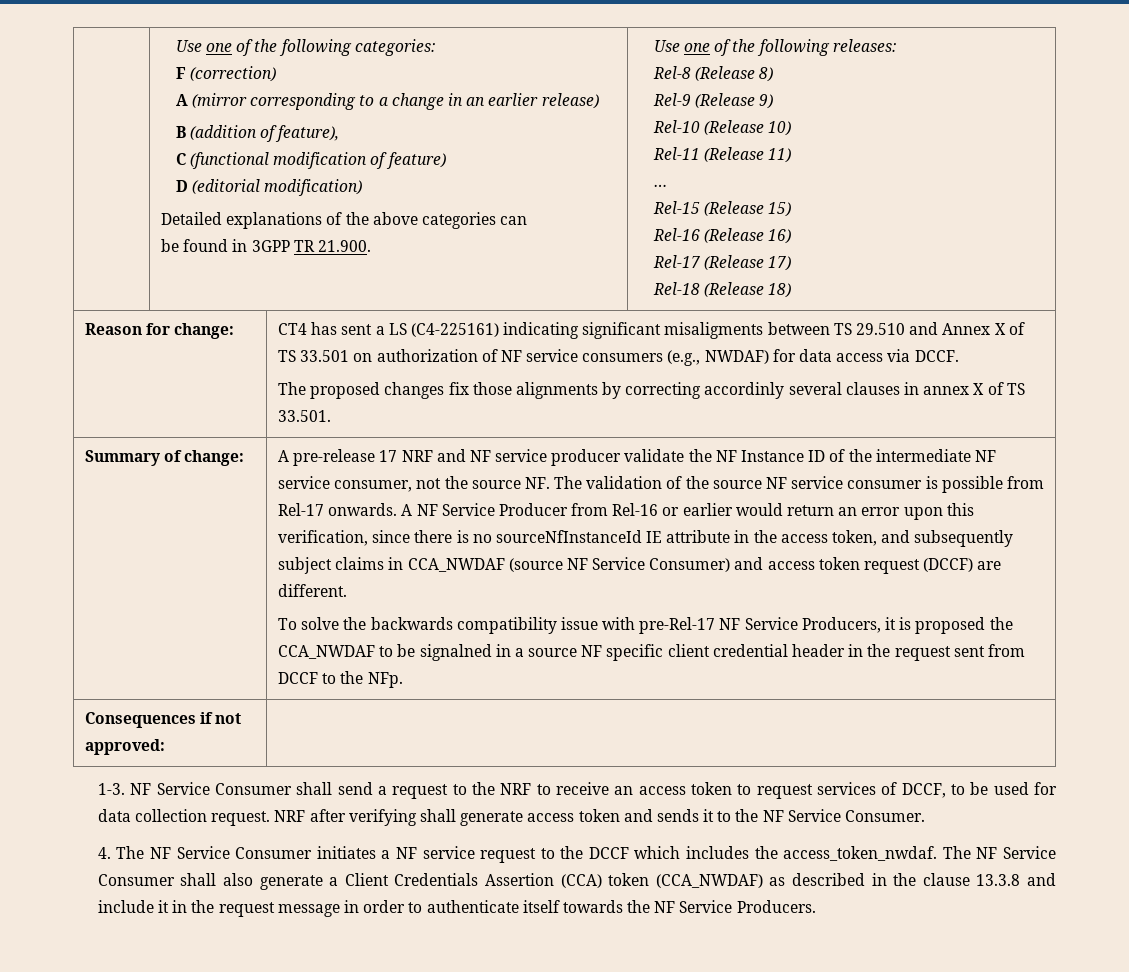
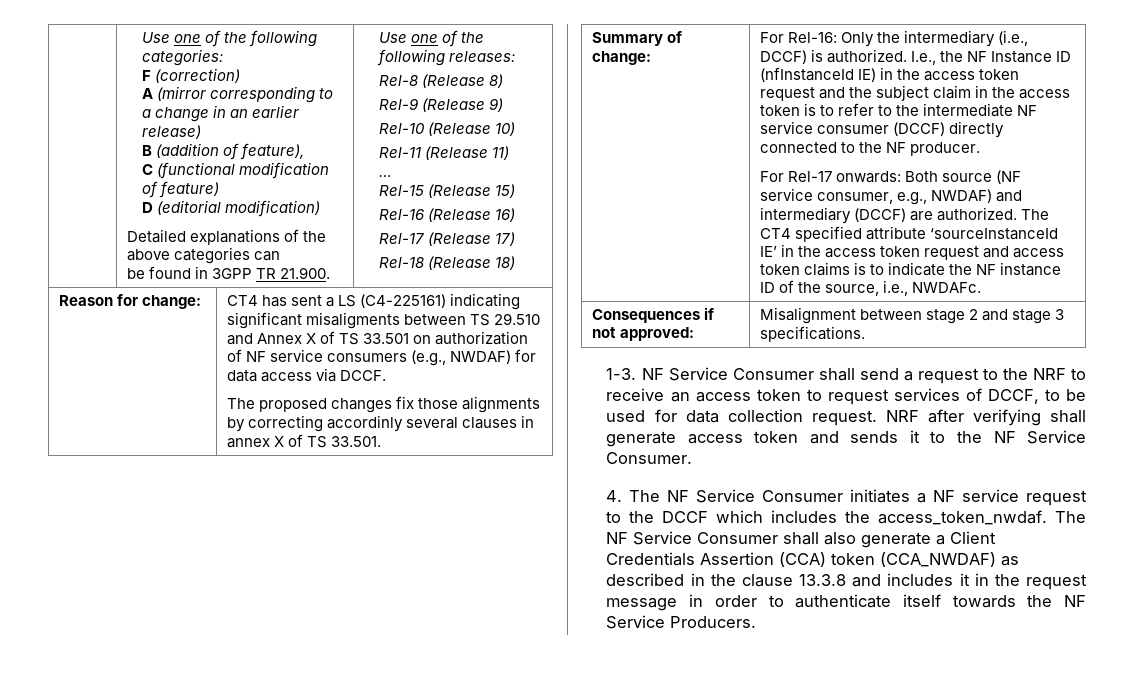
- A pre-release 17 NRF and NF service producer validate the NF Instance ID of the intermediate NF service consumer, not the source NF. The validation of the source NF service consumer is possible from Rel-17 onwards. A NF Service Producer from Rel-16 or earlier would return an error upon this verification, since there is no sourceNfInstanceId IE attribute in the access token, and subsequently subject claims in CCA_NWDAF (source NF Service Consumer) and access token request (DCCF) are different.
- To solve the backwards compatibility issue with pre-Rel-17 NF Service Producers, it is proposed the CCA_NWDAF to be signalned in a source NF specific client credential header in the request sent from DCCF to the NFp.
- Consequences if not approved: |
+ For Rel-16: Only the intermediary (i.e., DCCF) is authorized. I.e., the NF Instance ID (nfInstanceId IE) in the access token request and the subject claim in the access token is to refer to the intermediate NF service consumer (DCCF) directly connected to the NF producer.
+ For Rel-17 onwards: Both source (NF service consumer, e.g., NWDAF) and intermediary (DCCF) are authorized. The CT4 specified attribute ‘sourceInstanceId IE’ in the access token request and access token claims is to indicate the NF instance ID of the source, i.e., NWDAFc.
+ Consequences if not approved: | Misalignment between stage 2 and stage 3 specifications.
- The NF Service Consumer shall also generate a Client Credentials Assertion (CCA) token (CCA_NWDAF) as described in the clause 13.3.8 and include it in the request message in order to authenticate itself towards the NF Service Producers.
+ The NF Service Consumer shall also generate a Client Credentials Assertion (CCA) token (CCA_NWDAF) as described in the clause 13.3.8 and includes it in the request message in order to authenticate itself towards the NF Service Producers.

